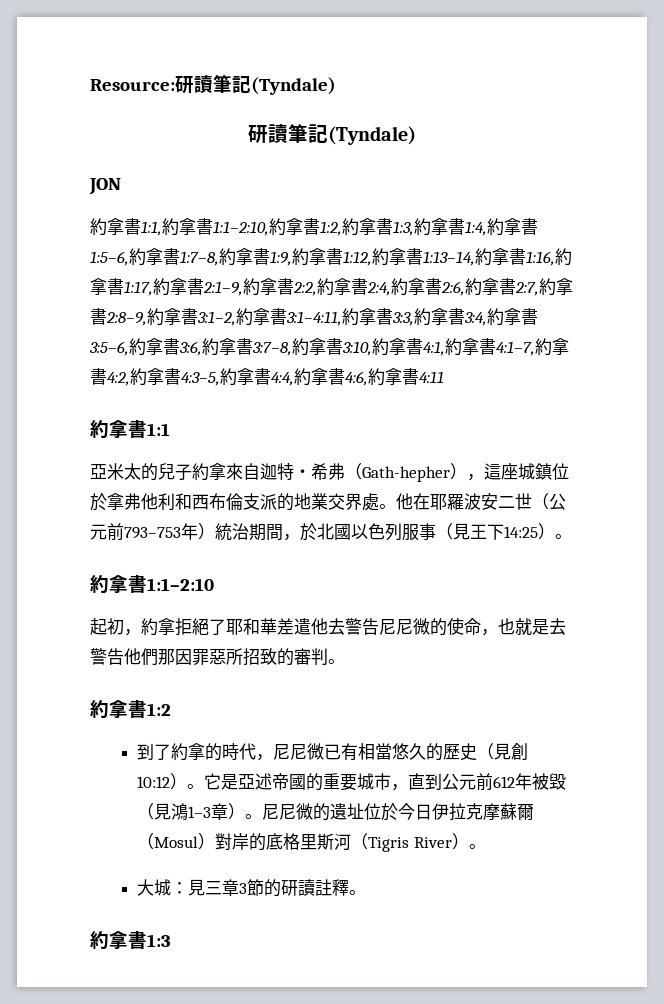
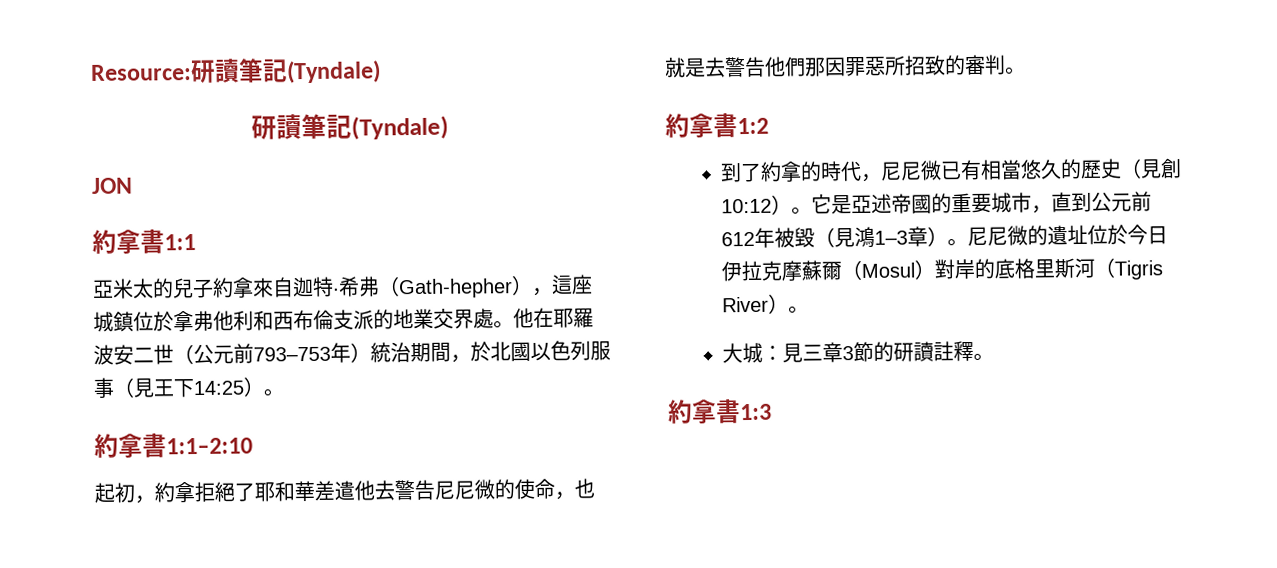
- 約拿書1:1,約拿書1:1–2:10,約拿書1:2,約拿書1:3,約拿書1:4,約拿書1:5–6,約拿書1:7–8,約拿書1:9,約拿書1:12,約拿書1:13–14,約拿書1:16,約拿書1:17,約拿書2:1–9,約拿書2:2,約拿書2:4,約拿書2:6,約拿書2:7,約拿書2:8–9,約拿書3:1–2,約拿書3:1–4:11,約拿書3:3,約拿書3:4,約拿書3:5–6,約拿書3:6,約拿書3:7–8,約拿書3:10,約拿書4:1,約拿書4:1–7,約拿書4:2,約拿書4:3–5,約拿書4:4,約拿書4:6,約拿書4:11

